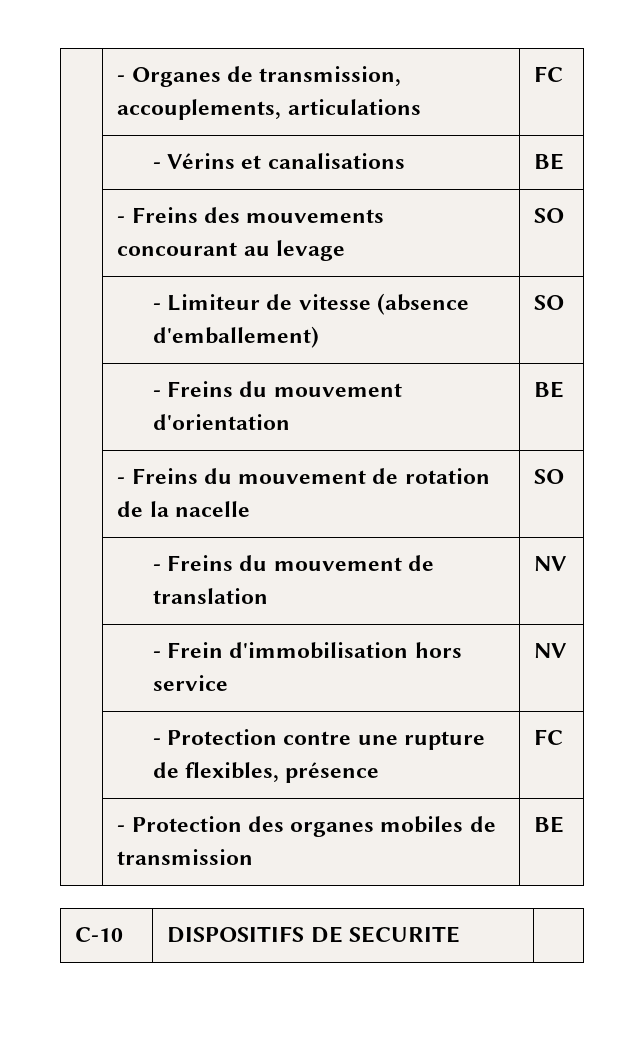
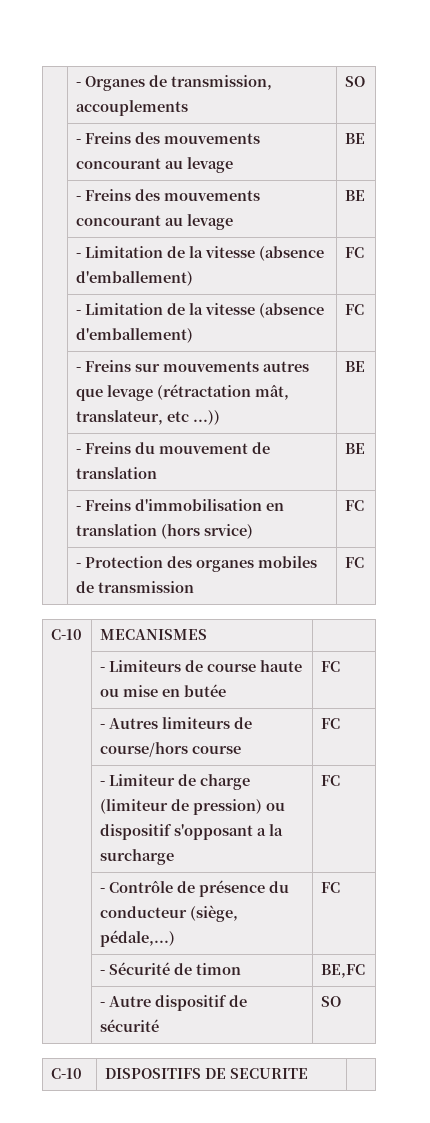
- | - Organes de transmission, accouplements, articulations | FC
- | - Vérins et canalisations | BE
- | - Freins des mouvements concourant au levage | SO
- | - Limiteur de vitesse (absence d'emballement) | SO
- | - Freins du mouvement d'orientation | BE
+ | - Organes de transmission, accouplements | SO
+ | - Freins des mouvements concourant au levage | BE
+ | - Freins des mouvements concourant au levage | BE
+ | - Limitation de la vitesse (absence d'emballement) | FC
+ | - Limitation de la vitesse (absence d'emballement) | FC
+ | - Freins sur mouvements autres que levage (rétractation mât, translateur, etc ...)) | BE
- | - Freins du mouvement de rotation de la nacelle | SO
- | - Freins du mouvement de translation | NV
- | - Frein d'immobilisation hors service | NV
- | - Protection contre une rupture de flexibles, présence | FC
+ | - Freins du mouvement de translation | BE
+ | - Freins d'immobilisation en translation (hors srvice) | FC
- | - Protection des organes mobiles de transmission | BE
+ | - Protection des organes mobiles de transmission | FC
+ C-10 | MECANISMES |
+ | - Limiteurs de course haute ou mise en butée | FC
+ | - Autres limiteurs de course/hors course | FC
+ | - Limiteur de charge (limiteur de pression) ou dispositif s'opposant a la surcharge | FC
+ | - Contrôle de présence du conducteur (siège, pédale,...) | FC
+ | - Sécurité de timon | BE,FC
+ | - Autre dispositif de sécurité | SO

